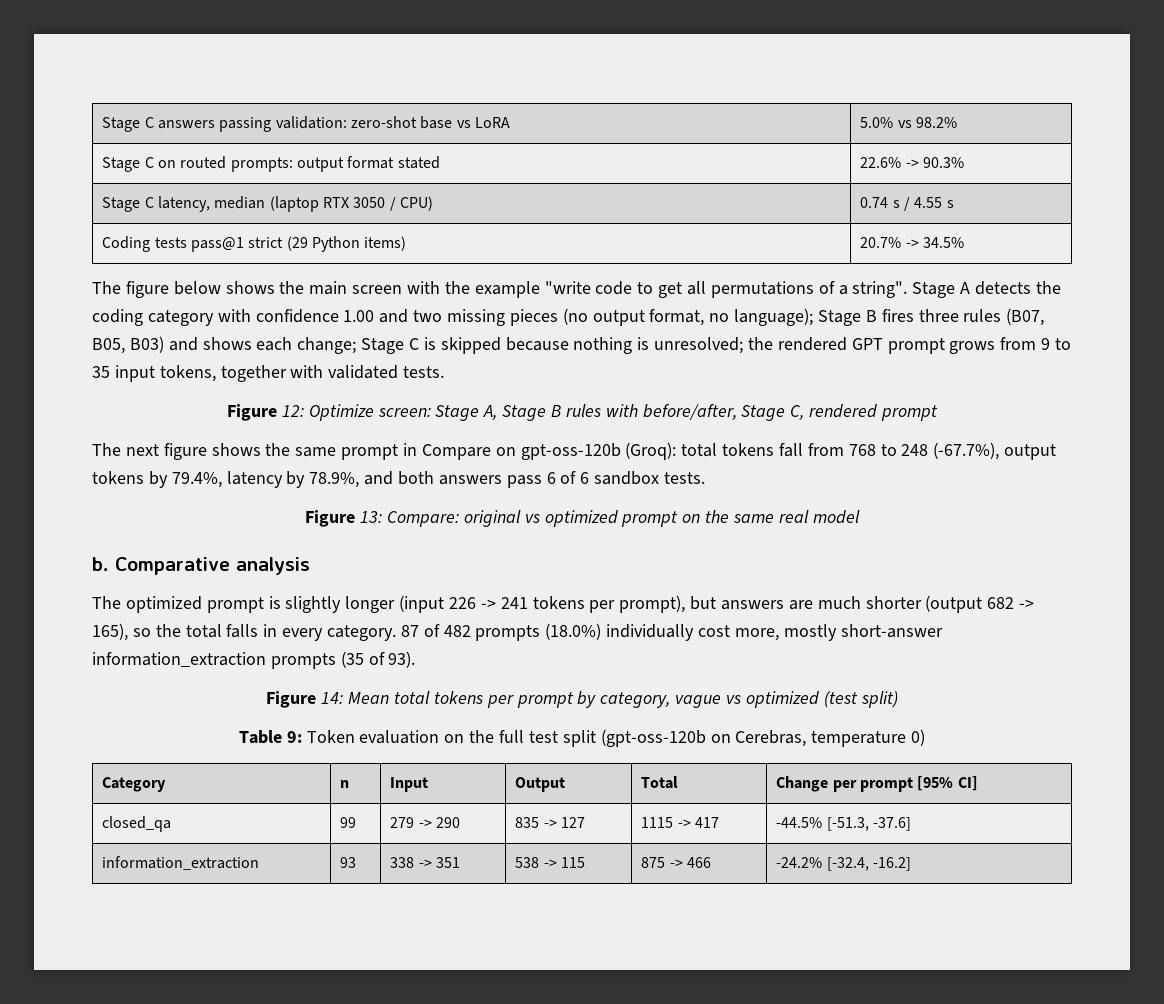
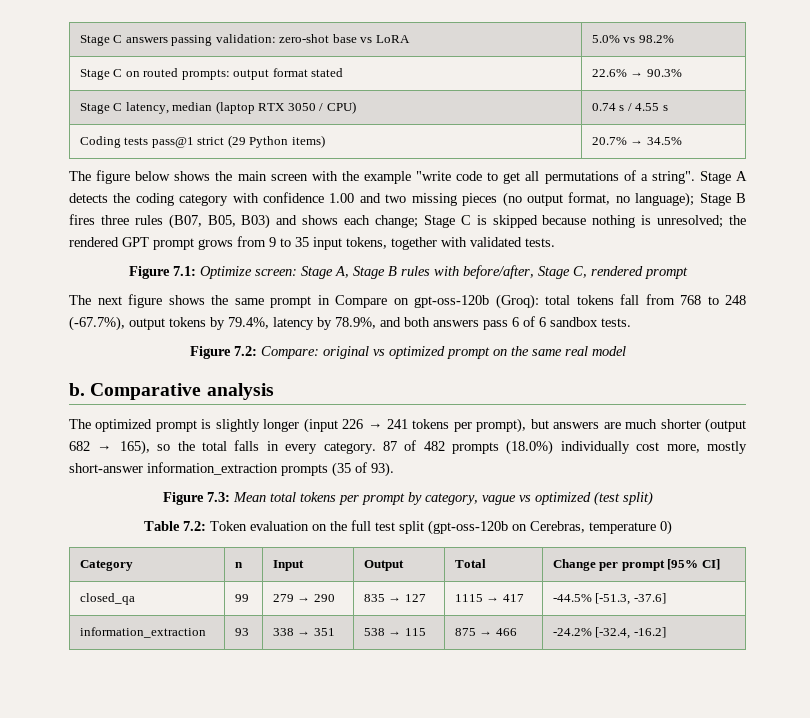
- Stage C on routed prompts: output format stated | 22.6% -> 90.3%
+ Stage C on routed prompts: output format stated | 22.6% → 90.3%
- Coding tests pass@1 strict (29 Python items) | 20.7% -> 34.5%
+ Coding tests pass@1 strict (29 Python items) | 20.7% → 34.5%
- Figure 12: Optimize screen: Stage A, Stage B rules with before/after, Stage C, rendered prompt
+ Figure 7.1: Optimize screen: Stage A, Stage B rules with before/after, Stage C, rendered prompt
- Figure 13: Compare: original vs optimized prompt on the same real model
+ Figure 7.2: Compare: original vs optimized prompt on the same real model
- The optimized prompt is slightly longer (input 226 -> 241 tokens per prompt), but answers are much shorter (output 682 -> 165), so the total falls in every category.
+ The optimized prompt is slightly longer (input 226 → 241 tokens per prompt), but answers are much shorter (output 682 → 165), so the total falls in every category.
- Figure 14: Mean total tokens per prompt by category, vague vs optimized (test split)
+ Figure 7.3: Mean total tokens per prompt by category, vague vs optimized (test split)
- Table 9: Token evaluation on the full test split (gpt-oss-120b on Cerebras, temperature 0)
+ Table 7.2: Token evaluation on the full test split (gpt-oss-120b on Cerebras, temperature 0)
- closed_qa | 99 | 279 -> 290 | 835 -> 127 | 1115 -> 417 | -44.5% [-51.3, -37.6]
+ closed_qa | 99 | 279 → 290 | 835 → 127 | 1115 → 417 | -44.5% [-51.3, -37.6]
- information_extraction | 93 | 338 -> 351 | 538 -> 115 | 875 -> 466 | -24.2% [-32.4, -16.2]
+ information_extraction | 93 | 338 → 351 | 538 → 115 | 875 → 466 | -24.2% [-32.4, -16.2]

